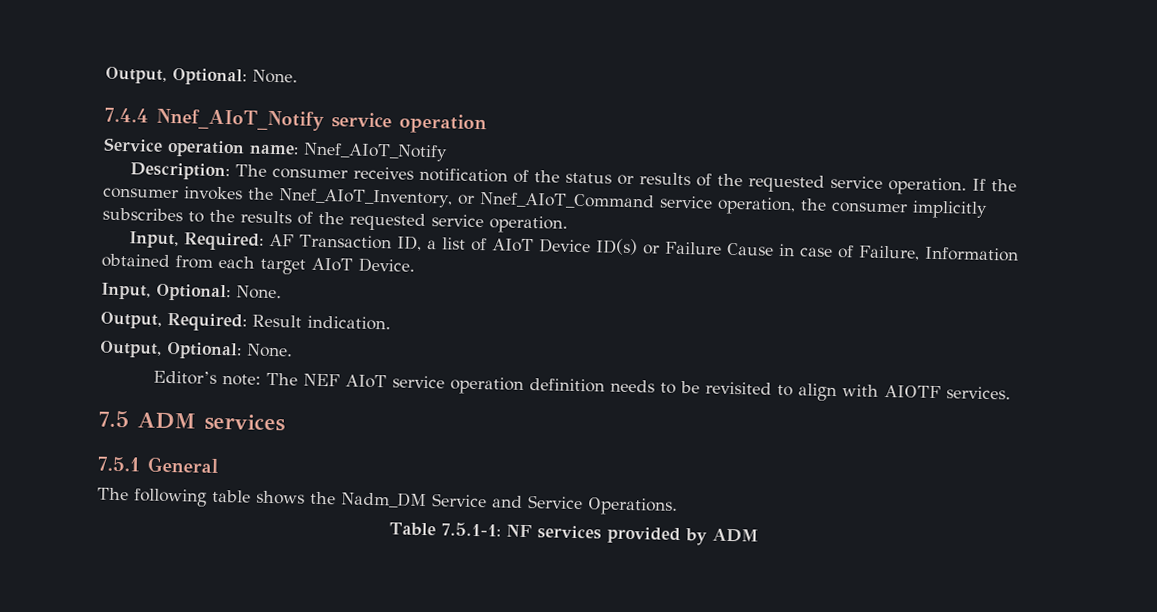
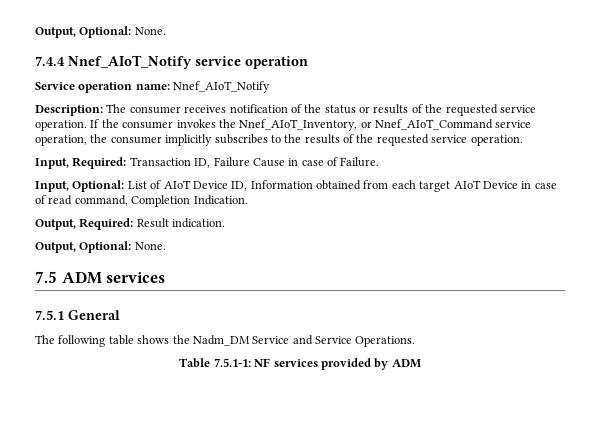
- Input, Required: AF Transaction ID, a list of AIoT Device ID(s) or Failure Cause in case of Failure, Information obtained from each target AIoT Device.
- Input, Optional: None.
+ Input, Required: Transaction ID, Failure Cause in case of Failure.
+ Input, Optional: List of AIoT Device ID, Information obtained from each target AIoT Device in case of read command, Completion Indication.
- Editor’s note: The NEF AIoT service operation definition needs to be revisited to align with AIOTF services.

